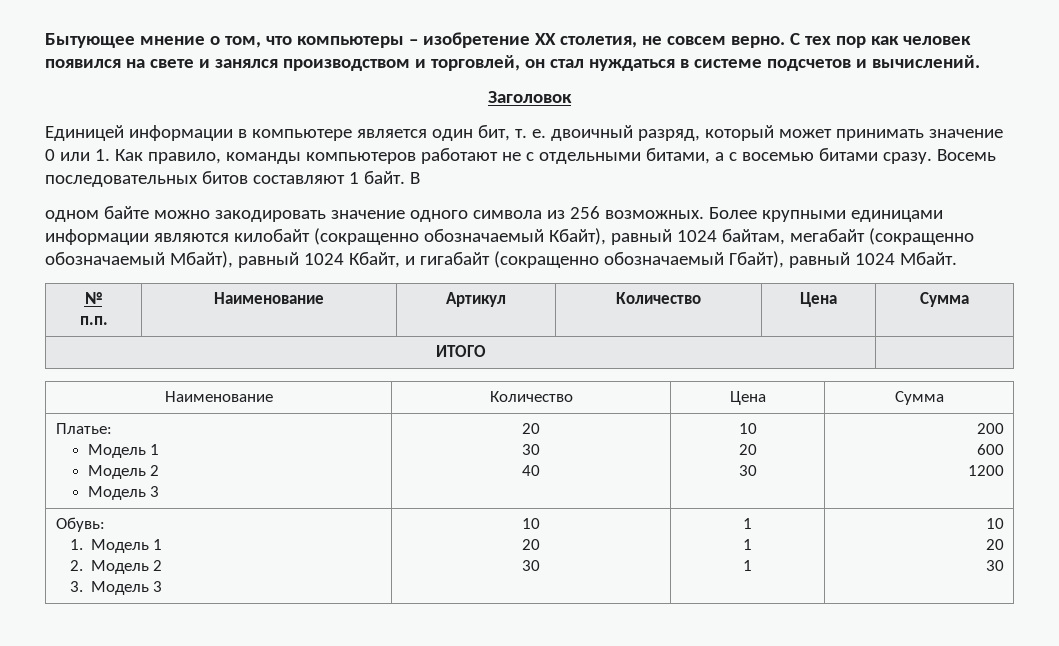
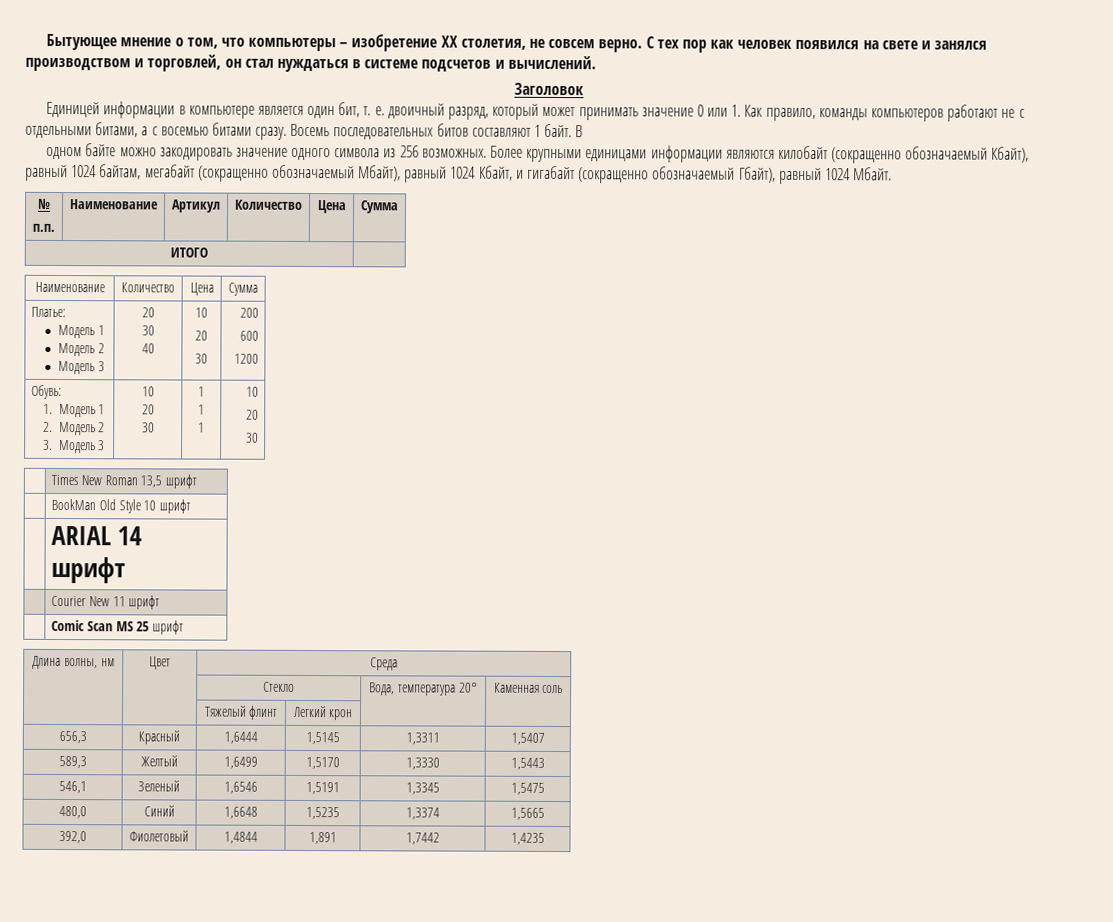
+ | Times New Roman 13,5 шрифт
+ | BookMan Old Style 10 шрифт
+ | ARIAL 14 шрифт
+ | Courier New 11 шрифт
+ | Comic Scan MS 25 шрифт
+ Длина волны, нм | Цвет | Среда
+ | | Стекло | Вода, температура 20° | Каменная соль
+ | | Тяжелый флинт | Легкий крон | |
+ 656,3 | Красный | 1,6444 | 1,5145 | 1,3311 | 1,5407
+ 589,3 | Желтый | 1,6499 | 1,5170 | 1,3330 | 1,5443
+ 546,1 | Зеленый | 1,6546 | 1,5191 | 1,3345 | 1,5475
+ 480,0 | Синий | 1,6648 | 1,5235 | 1,3374 | 1,5665
+ 392,0 | Фиолетовый | 1,4844 | 1,891 | 1,7442 | 1,4235

